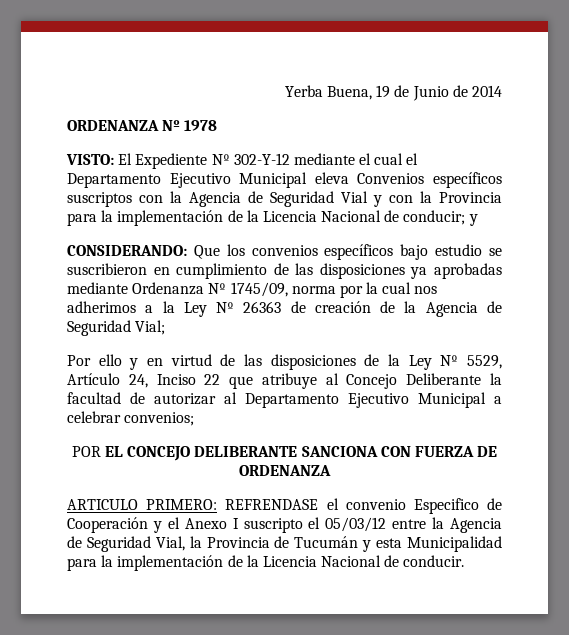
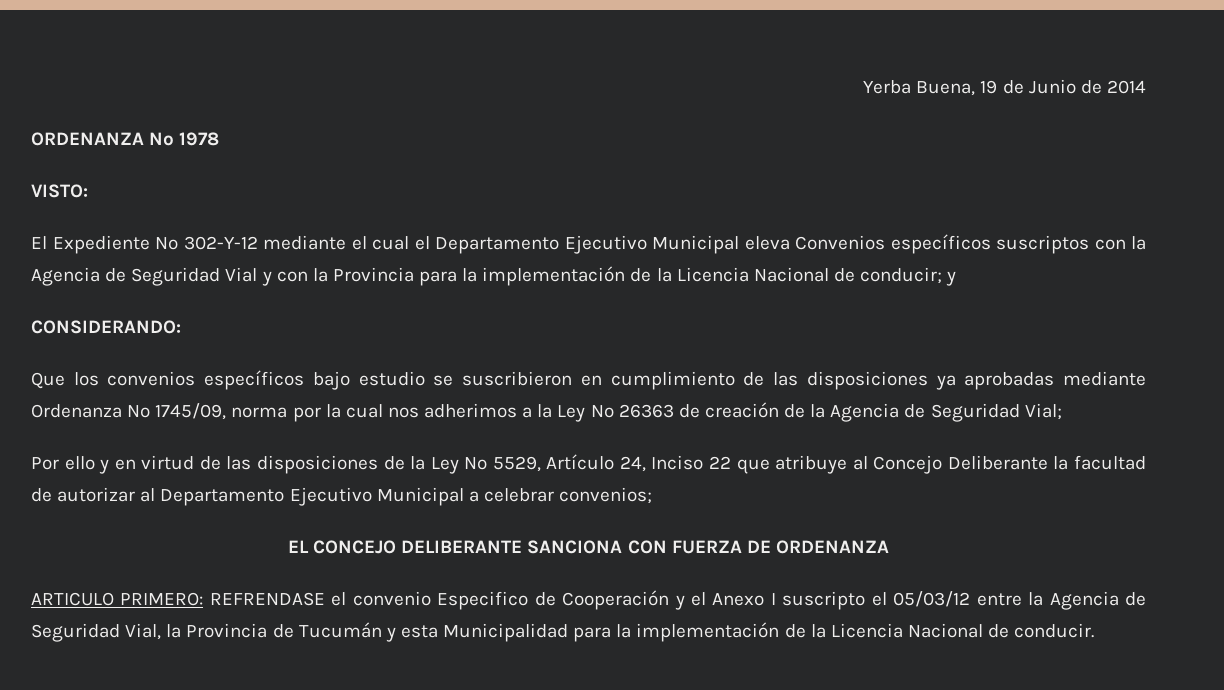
- VISTO: El Expediente Nº 302-Y-12 mediante el cual el Departamento Ejecutivo Municipal eleva Convenios específicos suscriptos con la Agencia de Seguridad Vial y con la Provincia para la implementación de la Licencia Nacional de conducir; y
+ VISTO:
+ El Expediente Nº 302-Y-12 mediante el cual el Departamento Ejecutivo Municipal eleva Convenios específicos suscriptos con la Agencia de Seguridad Vial y con la Provincia para la implementación de la Licencia Nacional de conducir; y
- CONSIDERANDO: Que los convenios específicos bajo estudio se suscribieron en cumplimiento de las disposiciones ya aprobadas mediante Ordenanza Nº 1745/09, norma por la cual nos adherimos a la Ley Nº 26363 de creación de la Agencia de Seguridad Vial;
+ CONSIDERANDO:
+ Que los convenios específicos bajo estudio se suscribieron en cumplimiento de las disposiciones ya aprobadas mediante Ordenanza Nº 1745/09, norma por la cual nos adherimos a la Ley Nº 26363 de creación de la Agencia de Seguridad Vial;
- POR EL CONCEJO DELIBERANTE SANCIONA CON FUERZA DE ORDENANZA
+ EL CONCEJO DELIBERANTE SANCIONA CON FUERZA DE ORDENANZA

